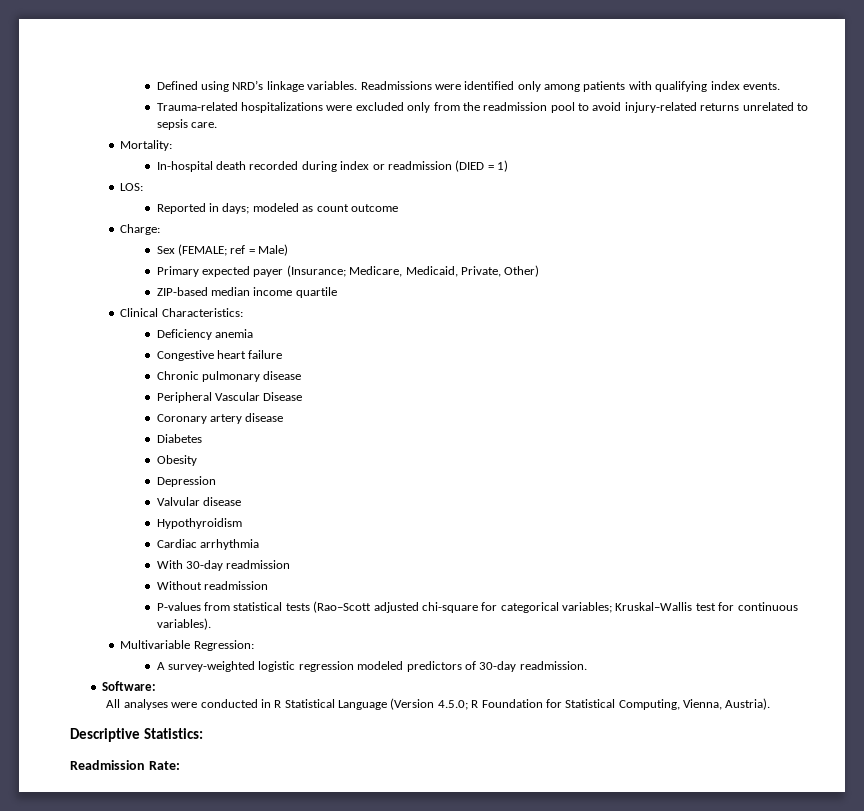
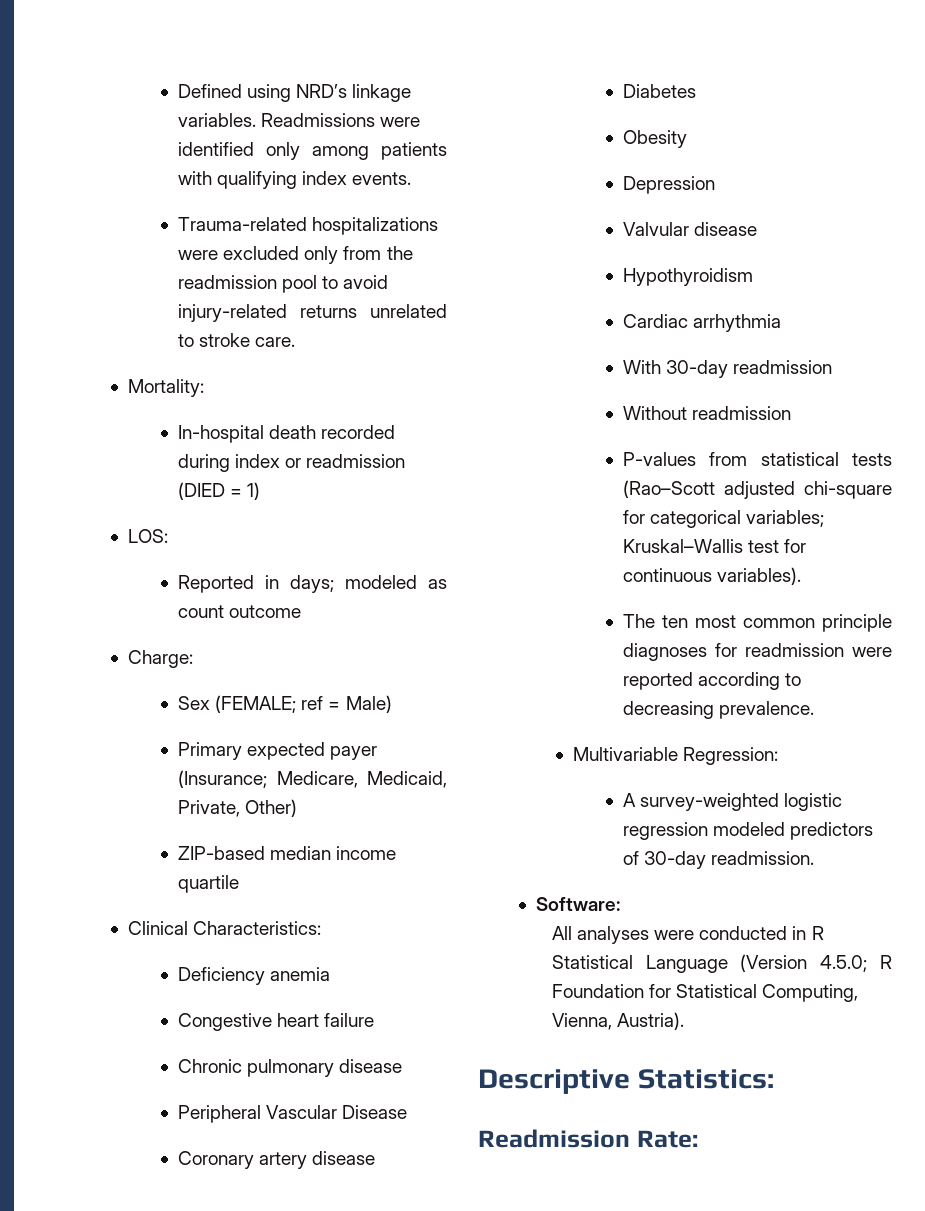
- Trauma-related hospitalizations were excluded only from the readmission pool to avoid injury-related returns unrelated to sepsis care.
+ Trauma-related hospitalizations were excluded only from the readmission pool to avoid injury-related returns unrelated to stroke care.
+ The ten most common principle diagnoses for readmission were reported according to decreasing prevalence.

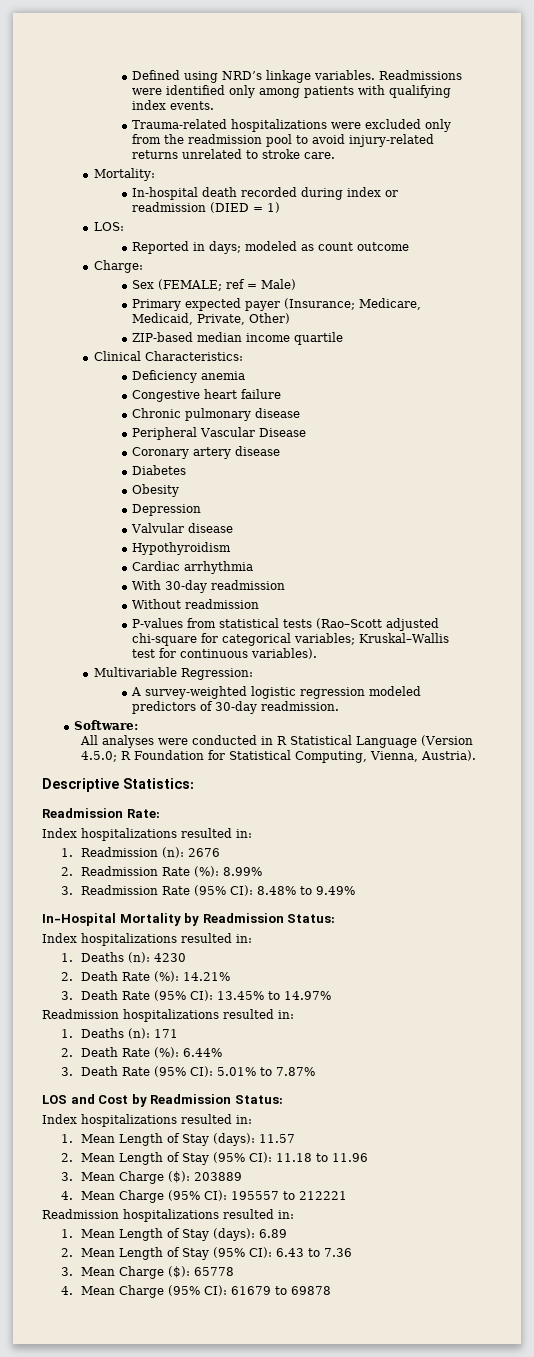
- The ten most common principle diagnoses for readmission were reported according to decreasing prevalence.
  Readmission Rate:
+ Index hospitalizations resulted in:
+ 1. Readmission (n): 2676
+ 2. Readmission Rate (%): 8.99%
+ 3. Readmission Rate (95% CI): 8.48% to 9.49%
+ In-Hospital Mortality by Readmission Status:
+ Index hospitalizations resulted in:
+ 1. Deaths (n): 4230
+ 2. Death Rate (%): 14.21%
+ 3. Death Rate (95% CI): 13.45% to 14.97%
+ Readmission hospitalizations resulted in:
+ 1. Deaths (n): 171
+ 2. Death Rate (%): 6.44%
+ 3. Death Rate (95% CI): 5.01% to 7.87%
+ LOS and Cost by Readmission Status:
+ Index hospitalizations resulted in:
+ 1. Mean Length of Stay (days): 11.57
+ 2. Mean Length of Stay (95% CI): 11.18 to 11.96
+ 3. Mean Charge ($): 203889
+ 4. Mean Charge (95% CI): 195557 to 212221
+ Readmission hospitalizations resulted in:
+ 1. Mean Length of Stay (days): 6.89
+ 2. Mean Length of Stay (95% CI): 6.43 to 7.36
+ 3. Mean Charge ($): 65778
+ 4. Mean Charge (95% CI): 61679 to 69878

